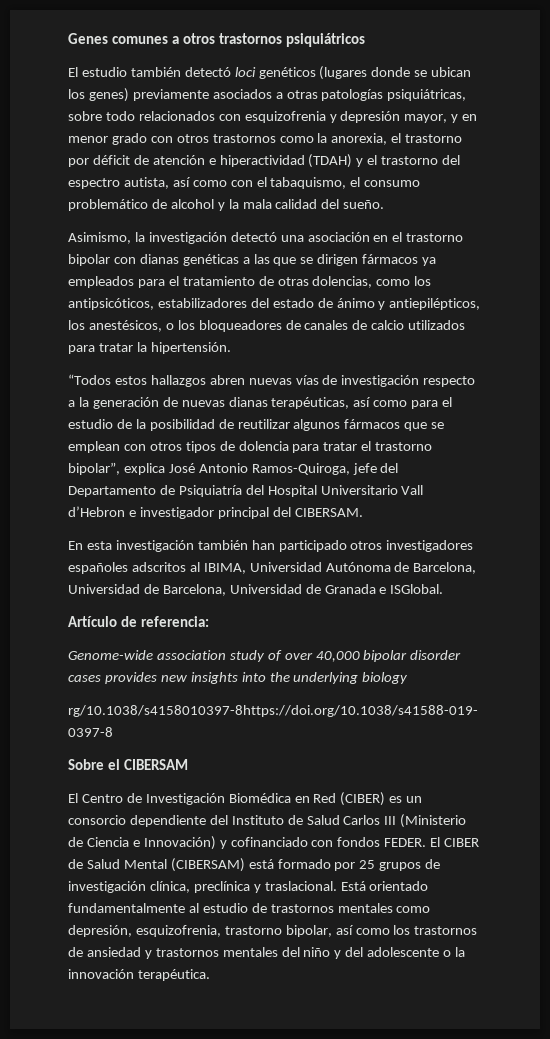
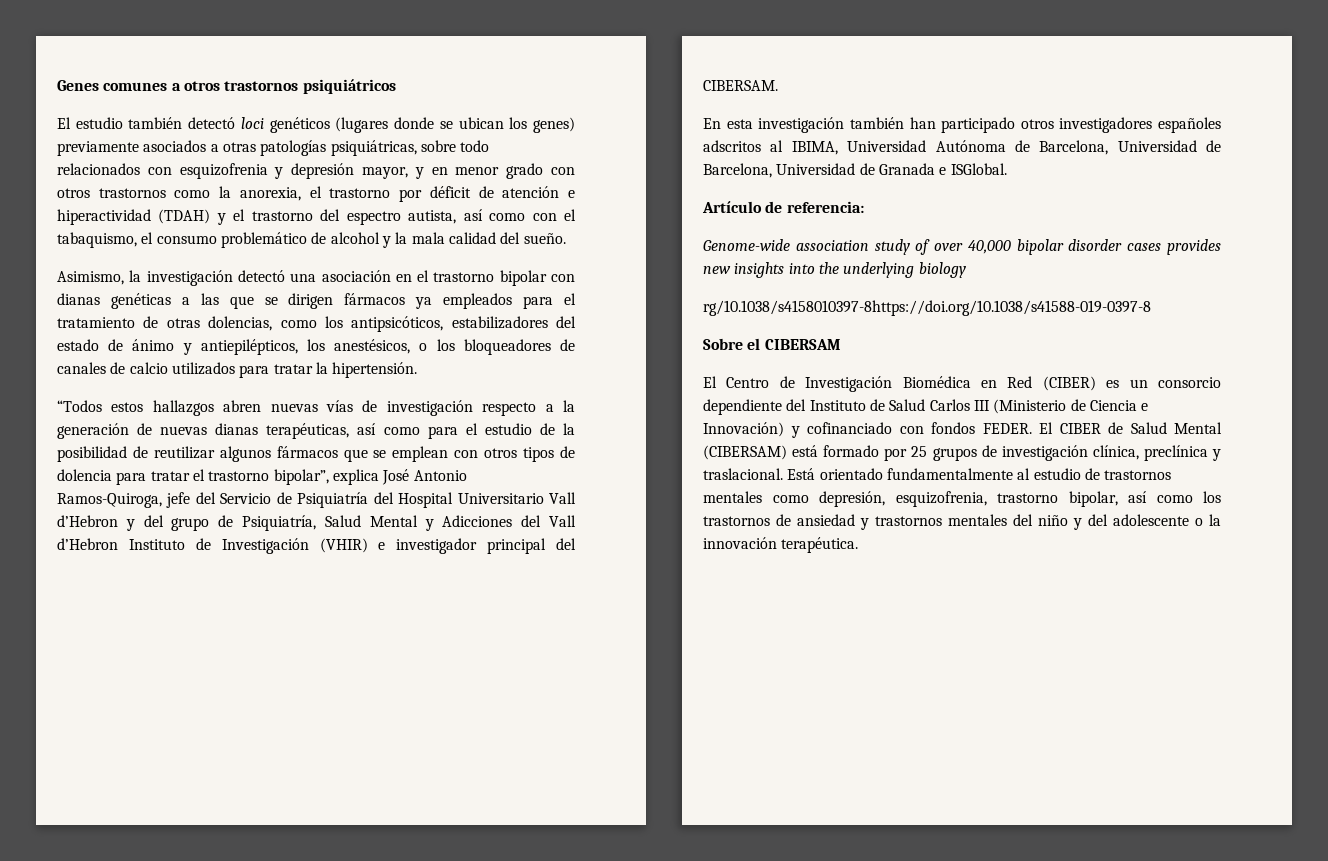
- “Todos estos hallazgos abren nuevas vías de investigación respecto a la generación de nuevas dianas terapéuticas, así como para el estudio de la posibilidad de reutilizar algunos fármacos que se emplean con otros tipos de dolencia para tratar el trastorno bipolar”, explica José Antonio Ramos-Quiroga, jefe del Departamento de Psiquiatría del Hospital Universitario Vall d’Hebron e investigador principal del CIBERSAM.
+ “Todos estos hallazgos abren nuevas vías de investigación respecto a la generación de nuevas dianas terapéuticas, así como para el estudio de la posibilidad de reutilizar algunos fármacos que se emplean con otros tipos de dolencia para tratar el trastorno bipolar”, explica José Antonio Ramos-Quiroga, jefe del Servicio de Psiquiatría del Hospital Universitario Vall d’Hebron y del grupo de Psiquiatría, Salud Mental y Adicciones del Vall d’Hebron Instituto de Investigación (VHIR) e investigador principal del CIBERSAM.

